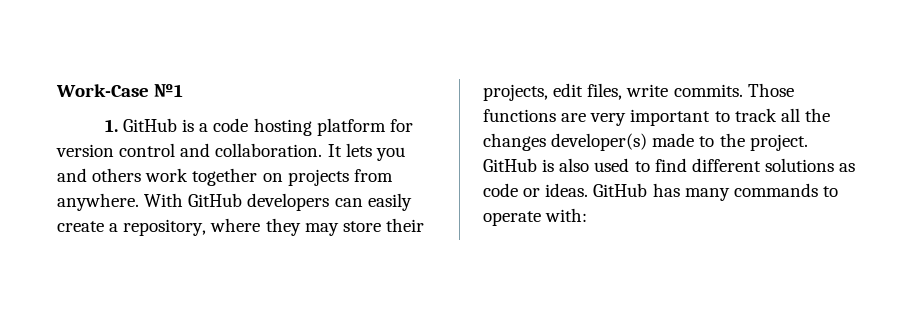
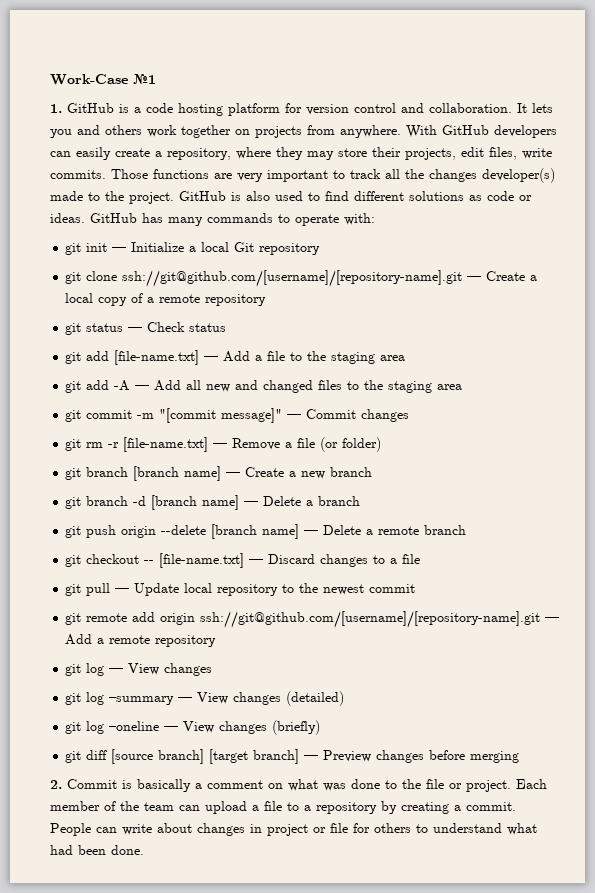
+ git init — Initialize a local Git repository
+ git clone ssh://git@github.com/[username]/[repository-name].git — Create a local copy of a remote repository
+ git status — Check status
+ git add [file-name.txt] — Add a file to the staging area
+ git add -A — Add all new and changed files to the staging area
+ git commit -m "[commit message]" — Commit changes
+ git rm -r [file-name.txt] — Remove a file (or folder)
+ git branch [branch name] — Create a new branch
+ git branch -d [branch name] — Delete a branch
+ git push origin --delete [branch name] — Delete a remote branch
+ git checkout -- [file-name.txt] — Discard changes to a file
+ git pull — Update local repository to the newest commit
+ git remote add origin ssh://git@github.com/[username]/[repository-name].git — Add a remote repository
+ git log — View changes
+ git log –summary — View changes (detailed)
+ git log –oneline — View changes (briefly)
+ git diff [source branch] [target branch] — Preview changes before merging
+ 2. Commit is basically a comment on what was done to the file or project. Each member of the team can upload a file to a repository by creating a commit. People can write about changes in project or file for others to understand what had been done.

